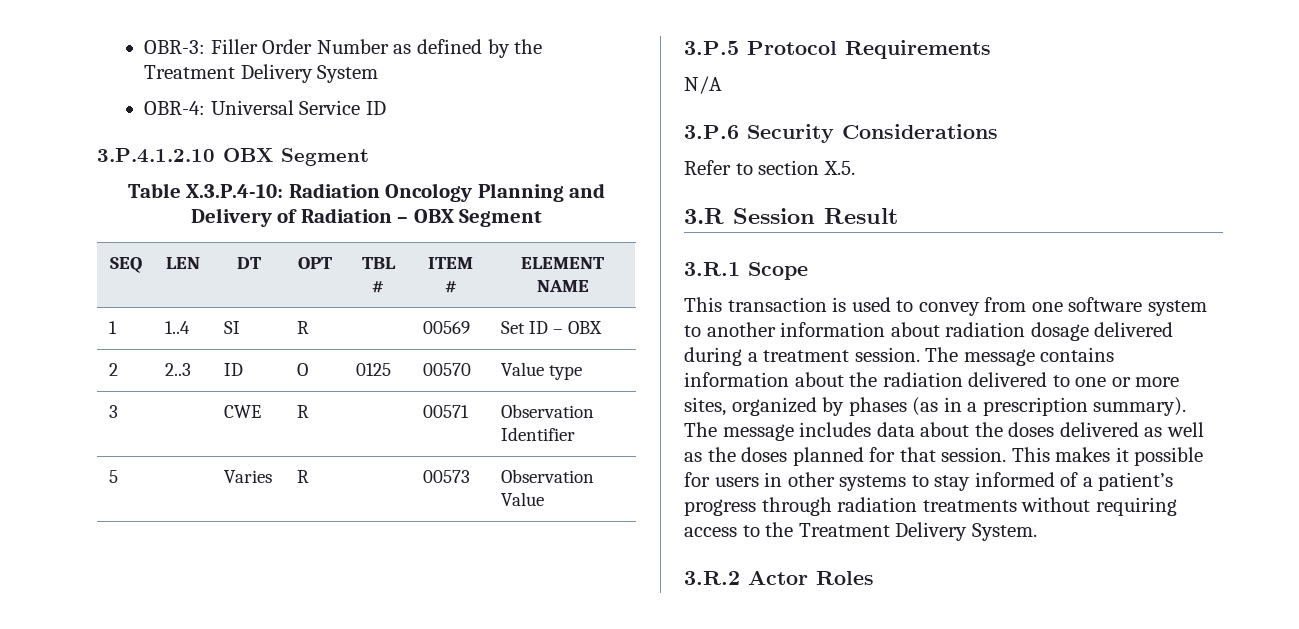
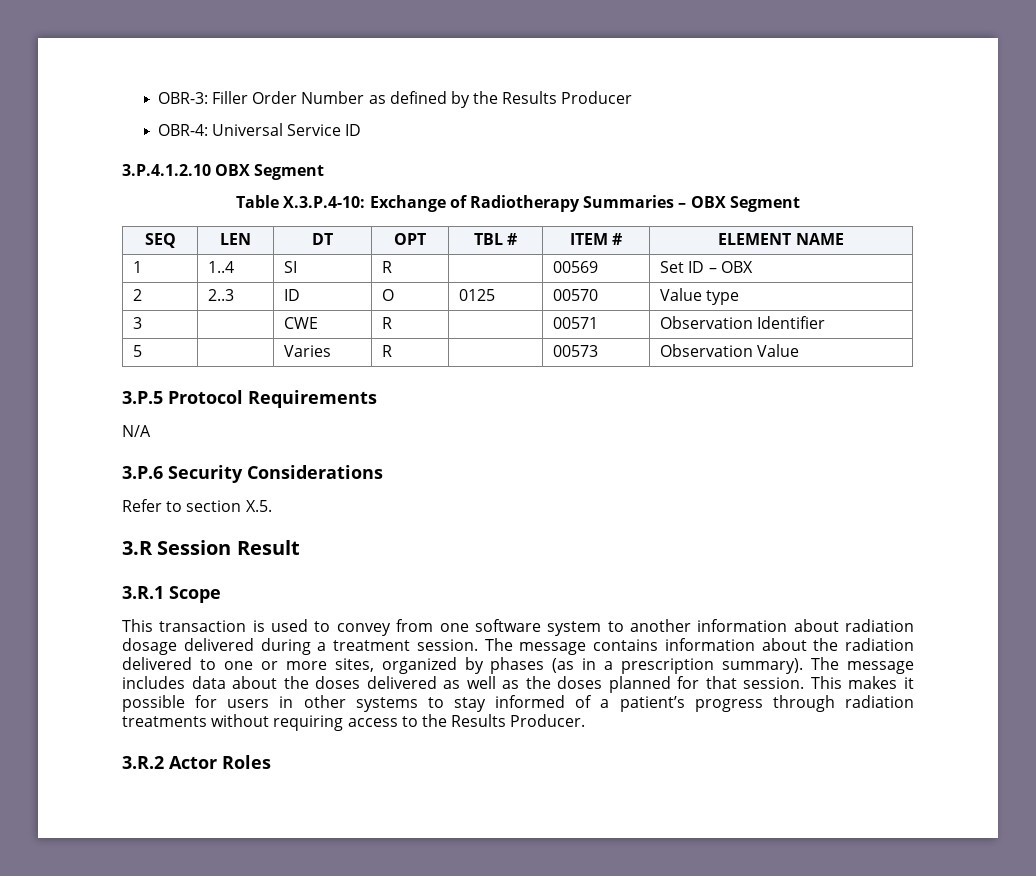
- OBR-3: Filler Order Number as defined by the Treatment Delivery System
+ OBR-3: Filler Order Number as defined by the Results Producer
- Table X.3.P.4-10: Radiation Oncology Planning and Delivery of Radiation – OBX Segment
+ Table X.3.P.4-10: Exchange of Radiotherapy Summaries – OBX Segment
- This makes it possible for users in other systems to stay informed of a patient’s progress through radiation treatments without requiring access to the Treatment Delivery System.
+ This makes it possible for users in other systems to stay informed of a patient’s progress through radiation treatments without requiring access to the Results Producer.

